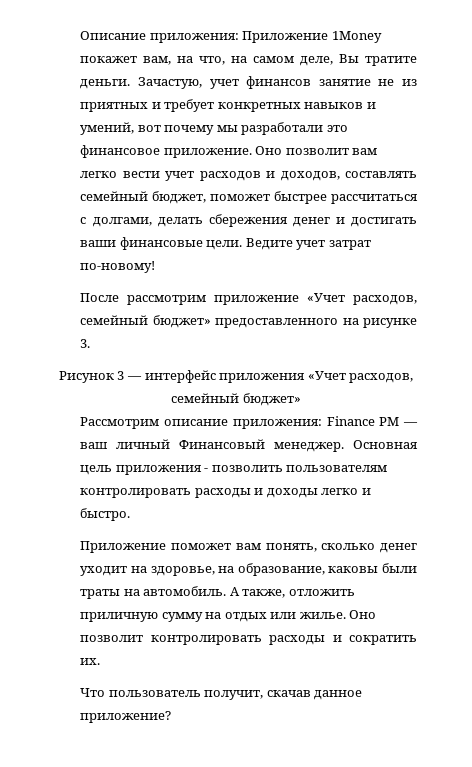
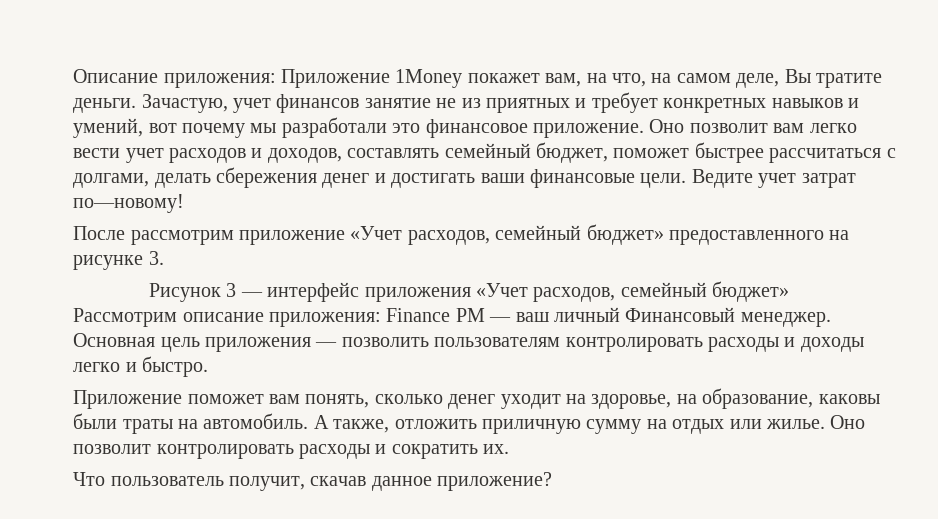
- Ведите учет затрат по-новому!
+ Ведите учет затрат по―новому!
- Основная цель приложения - позволить пользователям контролировать расходы и доходы легко и быстро.
+ Основная цель приложения ― позволить пользователям контролировать расходы и доходы легко и быстро.

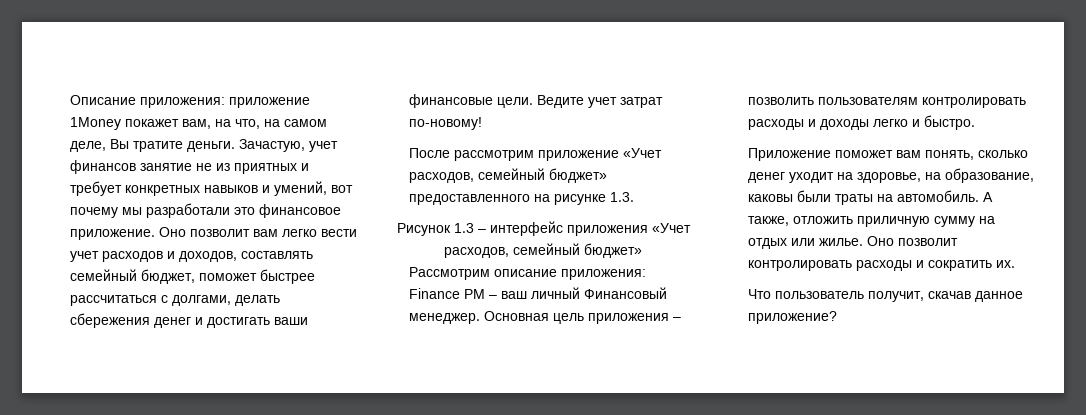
- Описание приложения: Приложение 1Money покажет вам, на что, на самом деле, Вы тратите деньги.
+ Описание приложения: приложение 1Money покажет вам, на что, на самом деле, Вы тратите деньги.
- Ведите учет затрат по―новому!
+ Ведите учет затрат по-новому!
- После рассмотрим приложение «Учет расходов, семейный бюджет» предоставленного на рисунке 3.
+ После рассмотрим приложение «Учет расходов, семейный бюджет» предоставленного на рисунке 1.3.
- Рисунок 3 — интерфейс приложения «Учет расходов, семейный бюджет»
+ Рисунок 1.3 – интерфейс приложения «Учет расходов, семейный бюджет»
- Рассмотрим описание приложения: Finance PM — ваш личный Финансовый менеджер.
+ Рассмотрим описание приложения: Finance PM – ваш личный Финансовый менеджер.
- Основная цель приложения ― позволить пользователям контролировать расходы и доходы легко и быстро.
+ Основная цель приложения – позволить пользователям контролировать расходы и доходы легко и быстро.

